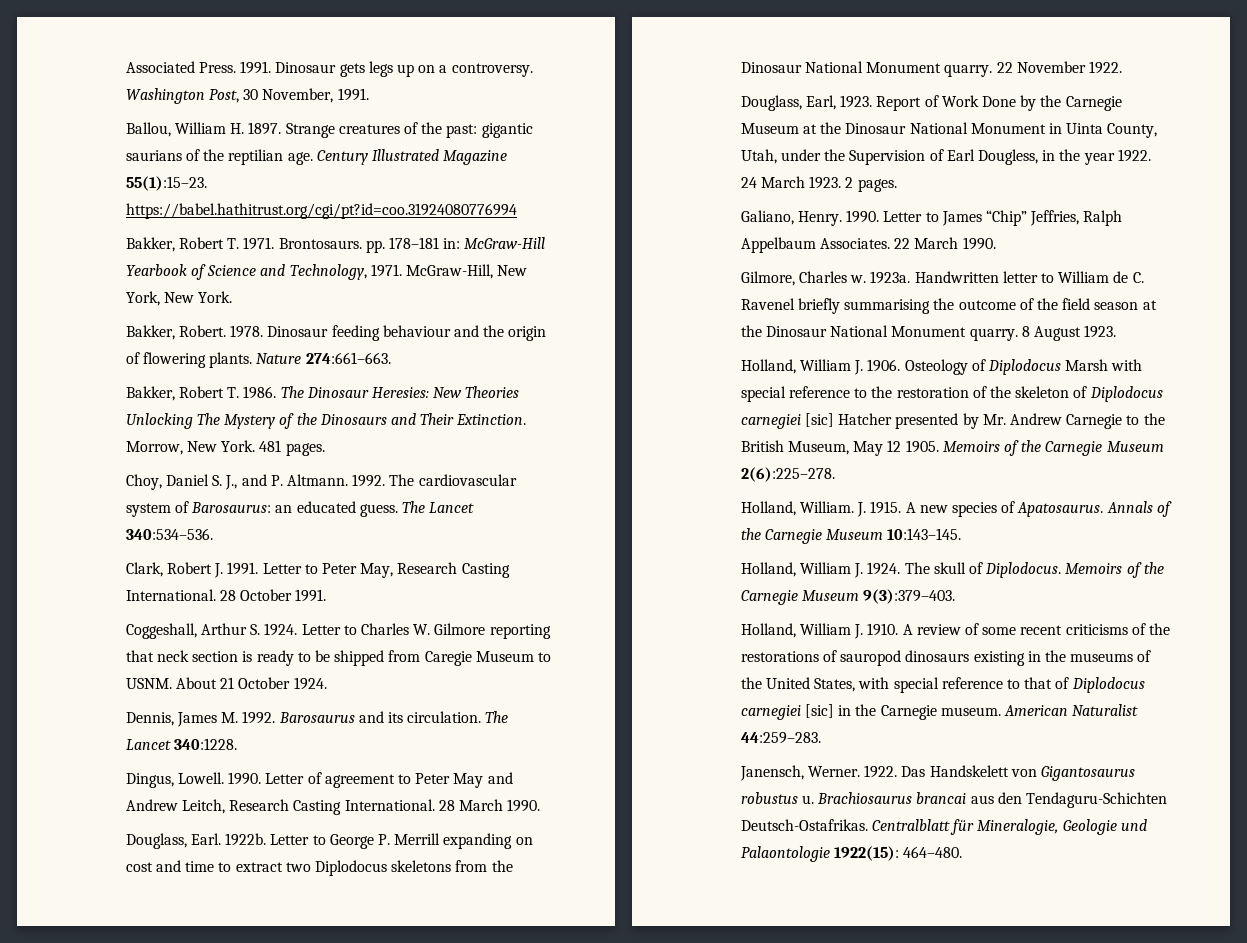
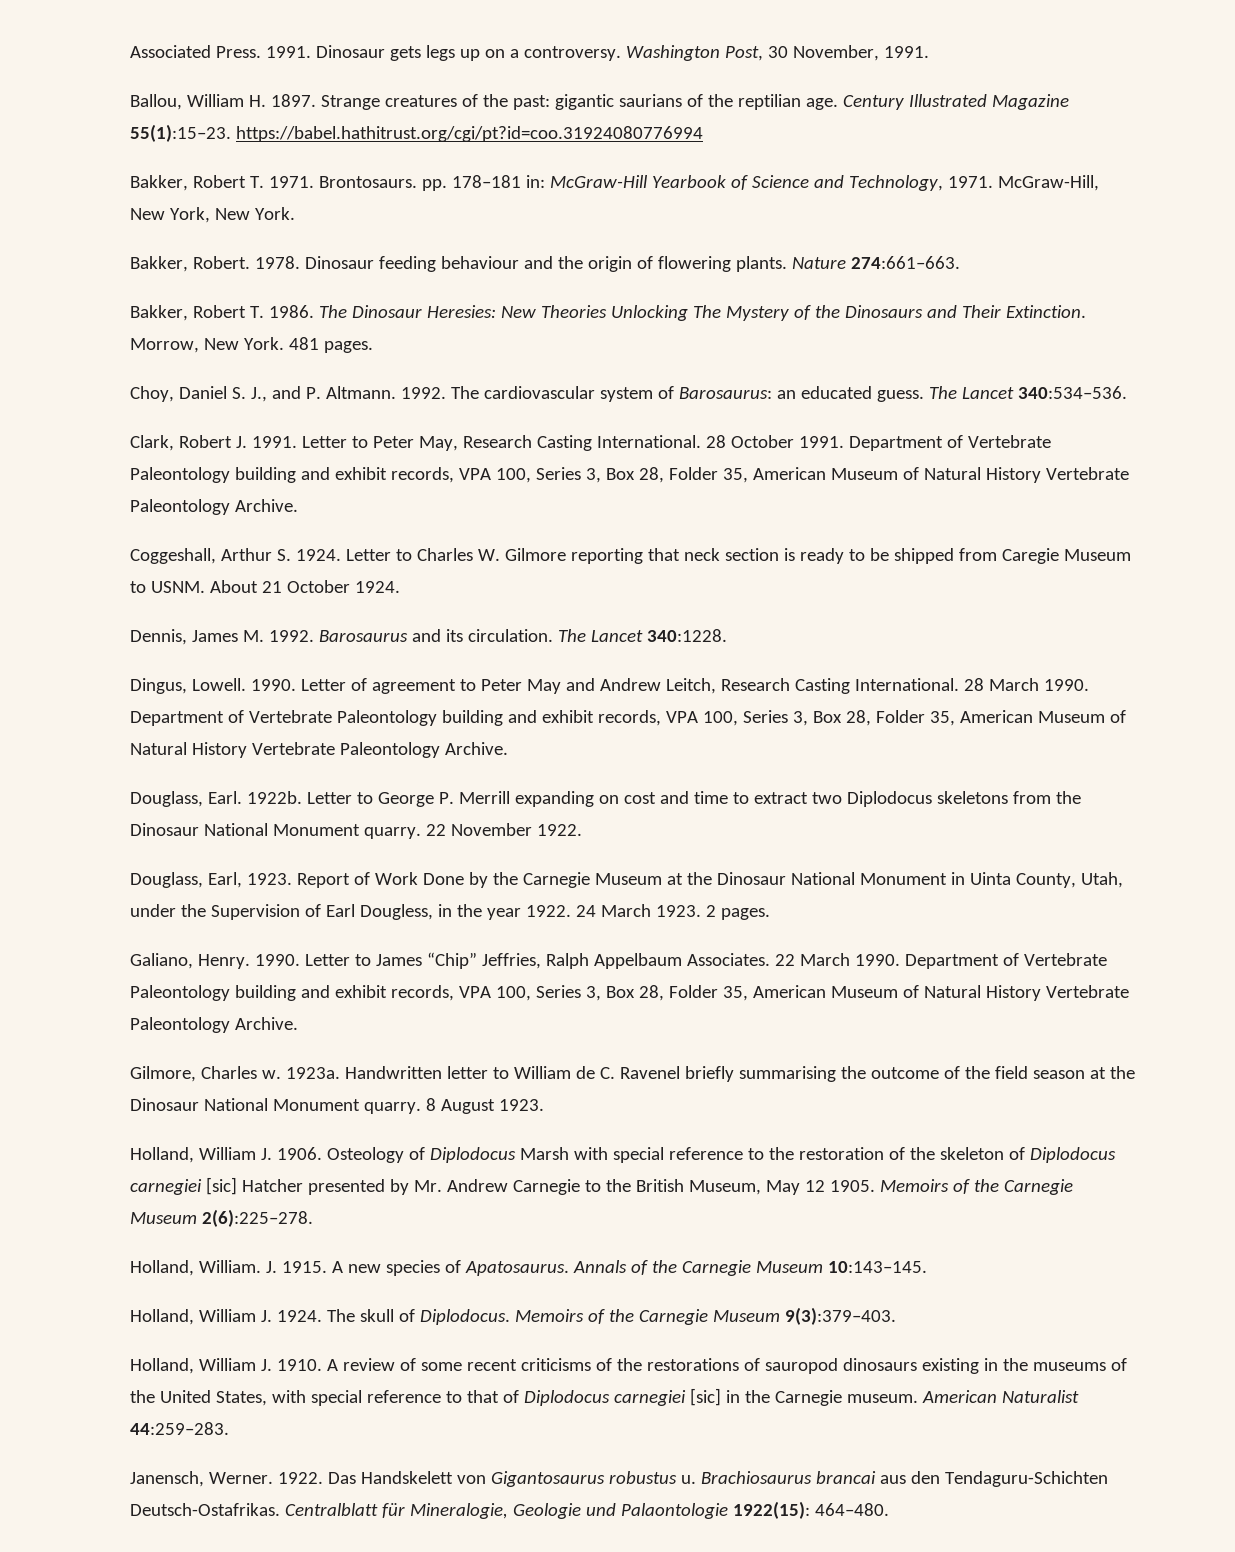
- 28 October 1991.
+ 28 October 1991. Department of Vertebrate Paleontology building and exhibit records, VPA 100, Series 3, Box 28, Folder 35, American Museum of Natural History Vertebrate Paleontology Archive.
- 28 March 1990.
+ 28 March 1990. Department of Vertebrate Paleontology building and exhibit records, VPA 100, Series 3, Box 28, Folder 35, American Museum of Natural History Vertebrate Paleontology Archive.
- 22 March 1990.
+ 22 March 1990. Department of Vertebrate Paleontology building and exhibit records, VPA 100, Series 3, Box 28, Folder 35, American Museum of Natural History Vertebrate Paleontology Archive.

